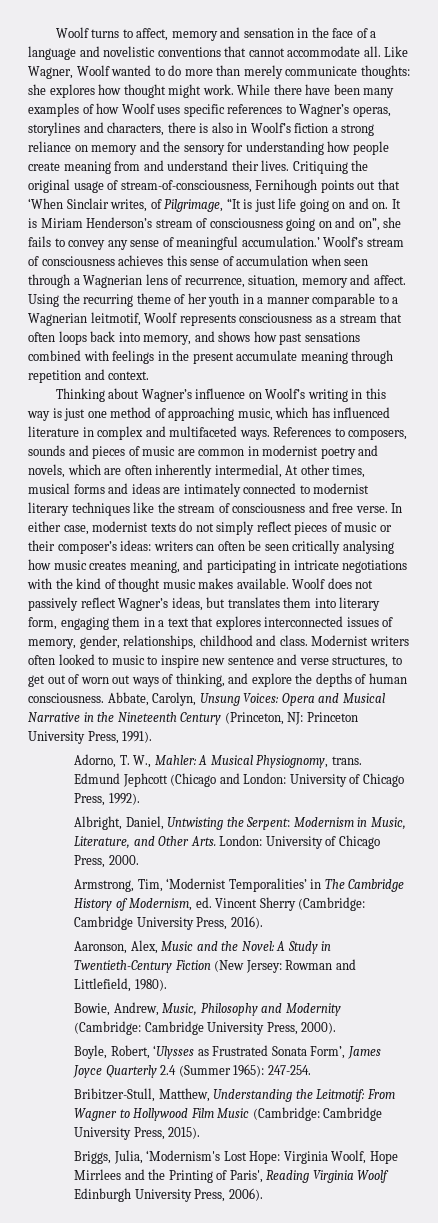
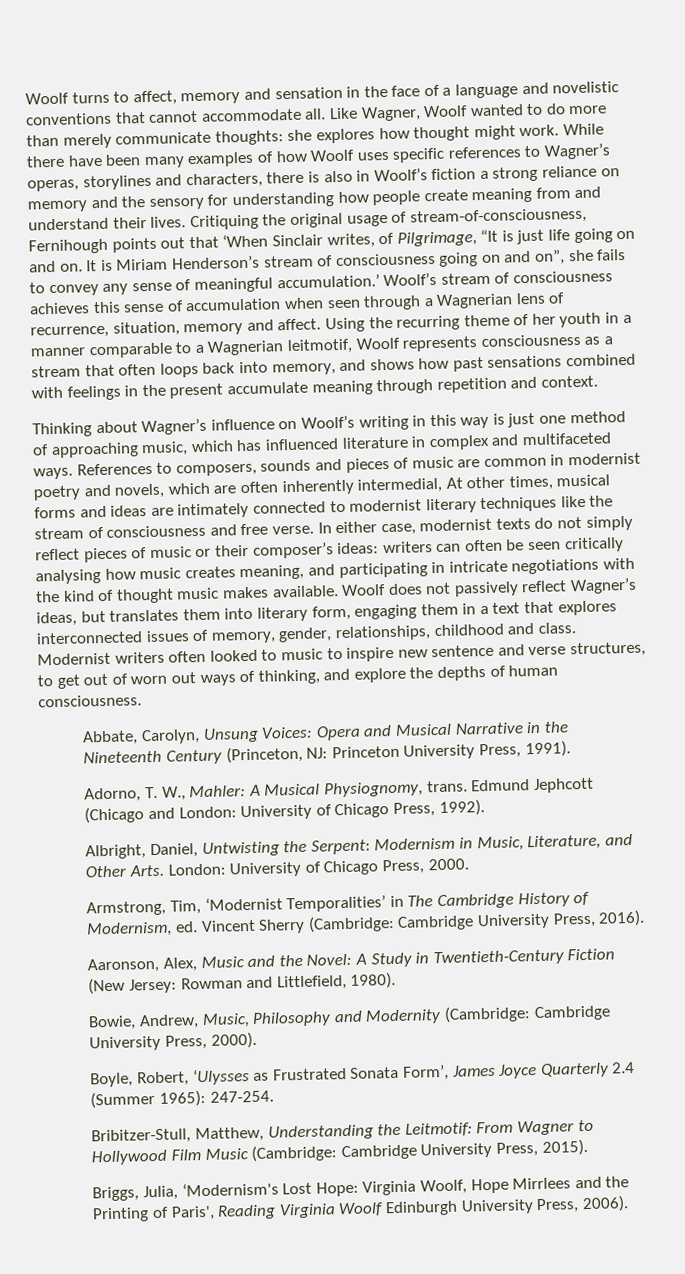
- Modernist writers often looked to music to inspire new sentence and verse structures, to get out of worn out ways of thinking, and explore the depths of human consciousness. Abbate, Carolyn, Unsung Voices: Opera and Musical Narrative in the Nineteenth Century (Princeton, NJ: Princeton University Press, 1991).
+ Modernist writers often looked to music to inspire new sentence and verse structures, to get out of worn out ways of thinking, and explore the depths of human consciousness.
+ Abbate, Carolyn, Unsung Voices: Opera and Musical Narrative in the Nineteenth Century (Princeton, NJ: Princeton University Press, 1991).

